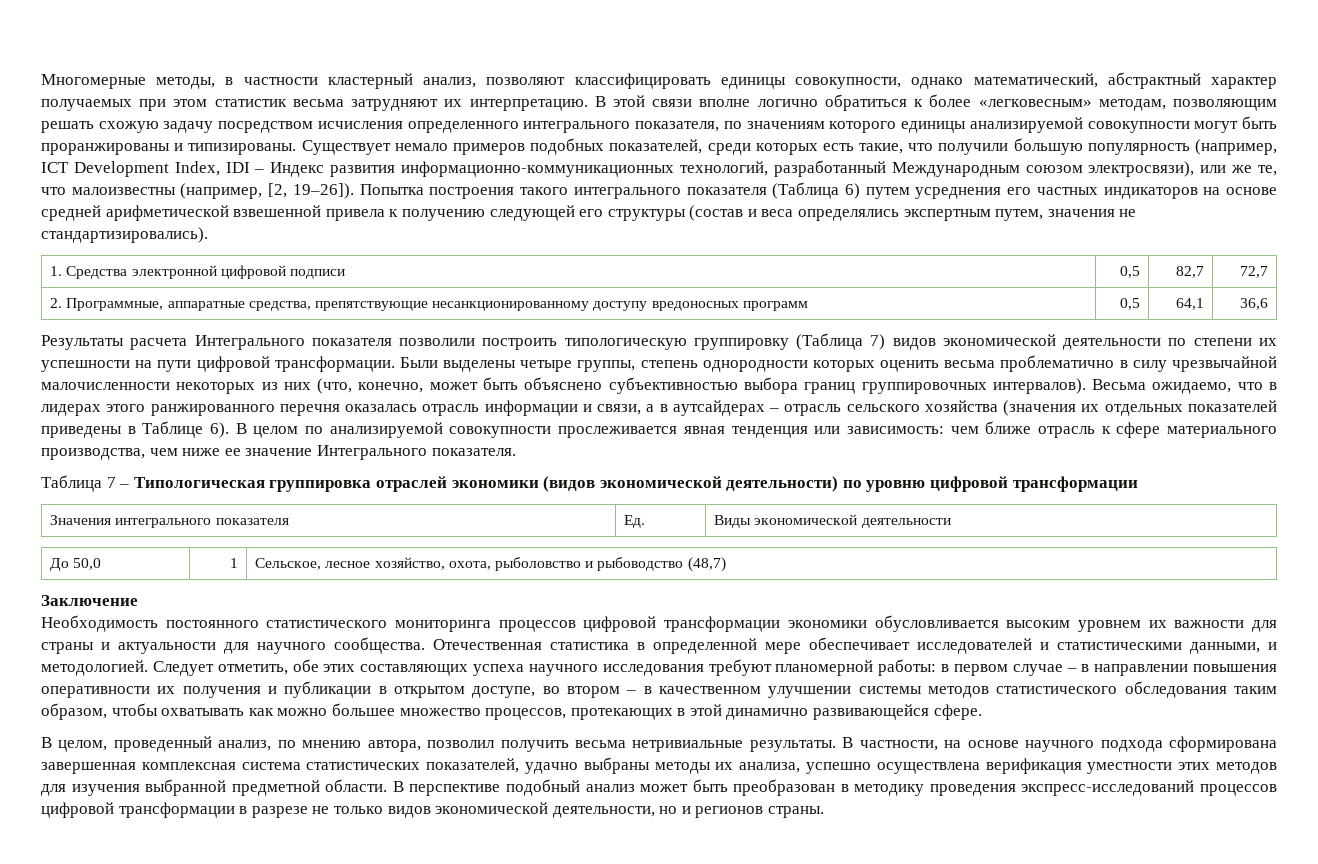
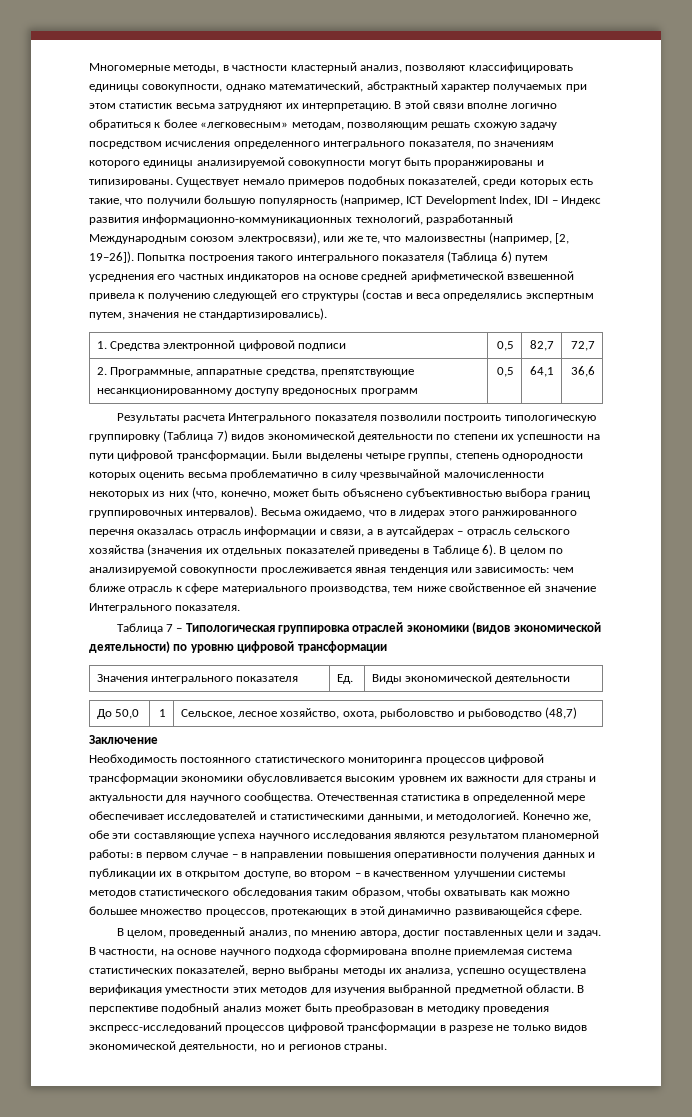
- В целом по анализируемой совокупности прослеживается явная тенденция или зависимость: чем ближе отрасль к сфере материального производства, чем ниже ее значение Интегрального показателя.
+ В целом по анализируемой совокупности прослеживается явная тенденция или зависимость: чем ближе отрасль к сфере материального производства, тем ниже свойственное ей значение Интегрального показателя.
- Следует отметить, обе этих составляющих успеха научного исследования требуют планомерной работы: в первом случае – в направлении повышения оперативности их получения и публикации в открытом доступе, во втором – в качественном улучшении системы методов статистического обследования таким образом, чтобы охватывать как можно большее множество процессов, протекающих в этой динамично развивающейся сфере.
+ Конечно же, обе эти составляющие успеха научного исследования являются результатом планомерной работы: в первом случае – в направлении повышения оперативности получения данных и публикации их в открытом доступе, во втором – в качественном улучшении системы методов статистического обследования таким образом, чтобы охватывать как можно большее множество процессов, протекающих в этой динамично развивающейся сфере.
- В целом, проведенный анализ, по мнению автора, позволил получить весьма нетривиальные результаты.
+ В целом, проведенный анализ, по мнению автора, достиг поставленных цели и задач.
- В частности, на основе научного подхода сформирована завершенная комплексная система статистических показателей, удачно выбраны методы их анализа, успешно осуществлена верификация уместности этих методов для изучения выбранной предметной области.
+ В частности, на основе научного подхода сформирована вполне приемлемая система статистических показателей, верно выбраны методы их анализа, успешно осуществлена верификация уместности этих методов для изучения выбранной предметной области.

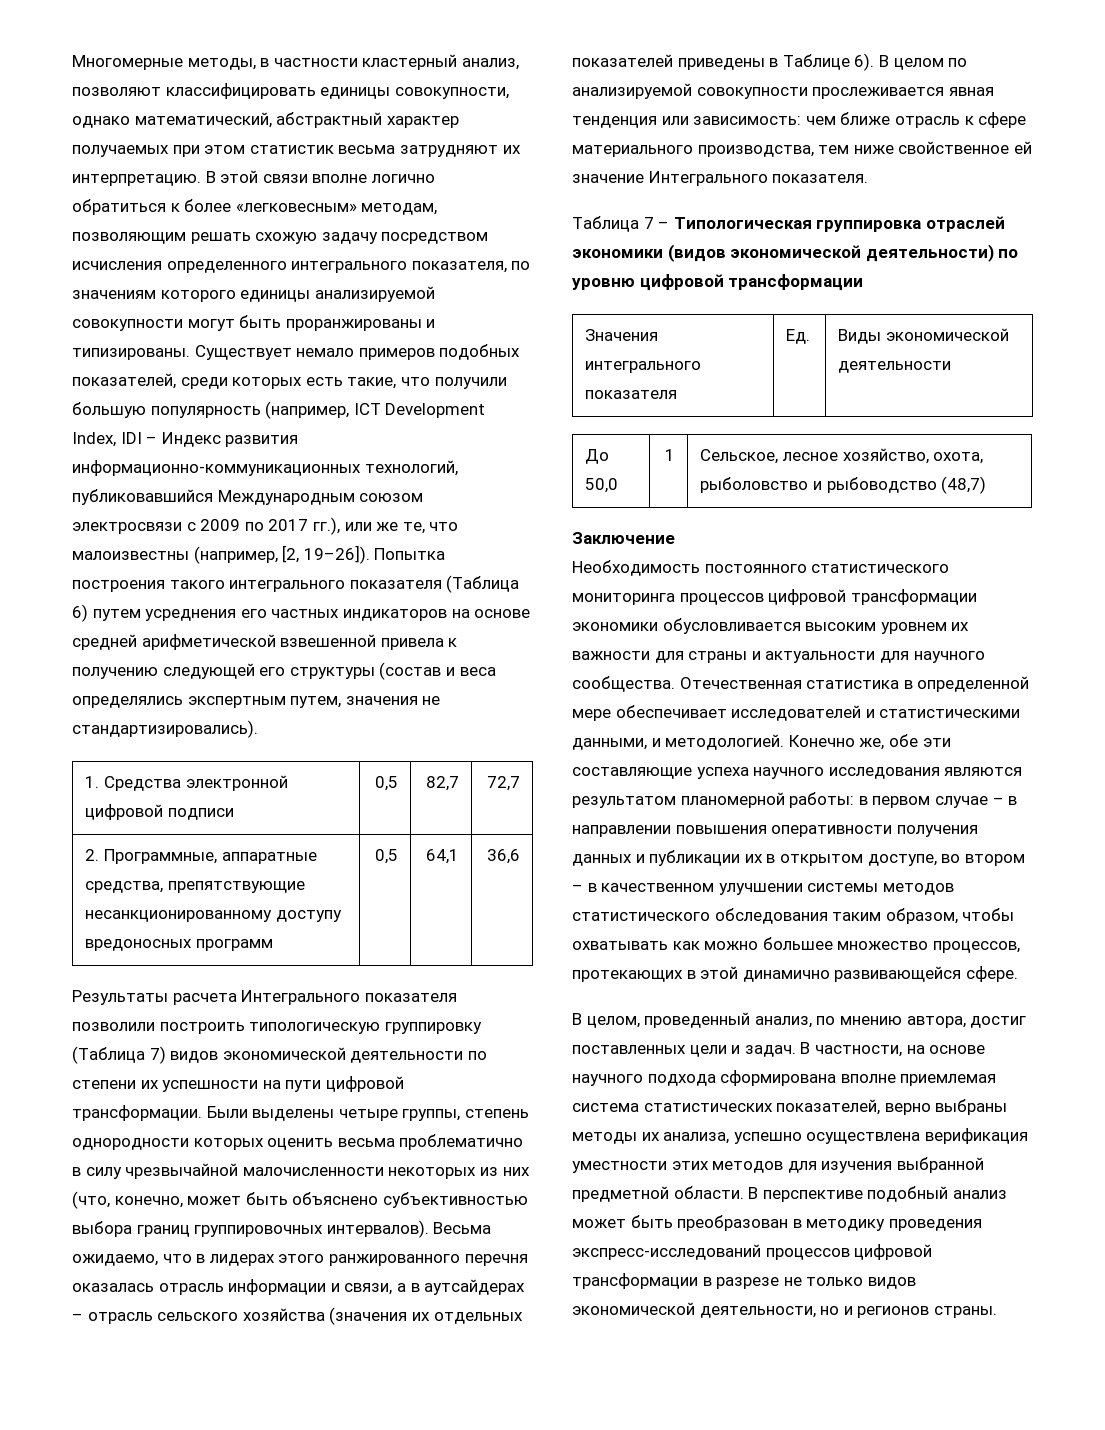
- Существует немало примеров подобных показателей, среди которых есть такие, что получили большую популярность (например, ICT Development Index, IDI – Индекс развития информационно-коммуникационных технологий, разработанный Международным союзом электросвязи), или же те, что малоизвестны (например, [2, 19–26]).
+ Существует немало примеров подобных показателей, среди которых есть такие, что получили большую популярность (например, ICT Development Index, IDI – Индекс развития информационно-коммуникационных технологий, публиковавшийся Международным союзом электросвязи с 2009 по 2017 гг.), или же те, что малоизвестны (например, [2, 19–26]).

